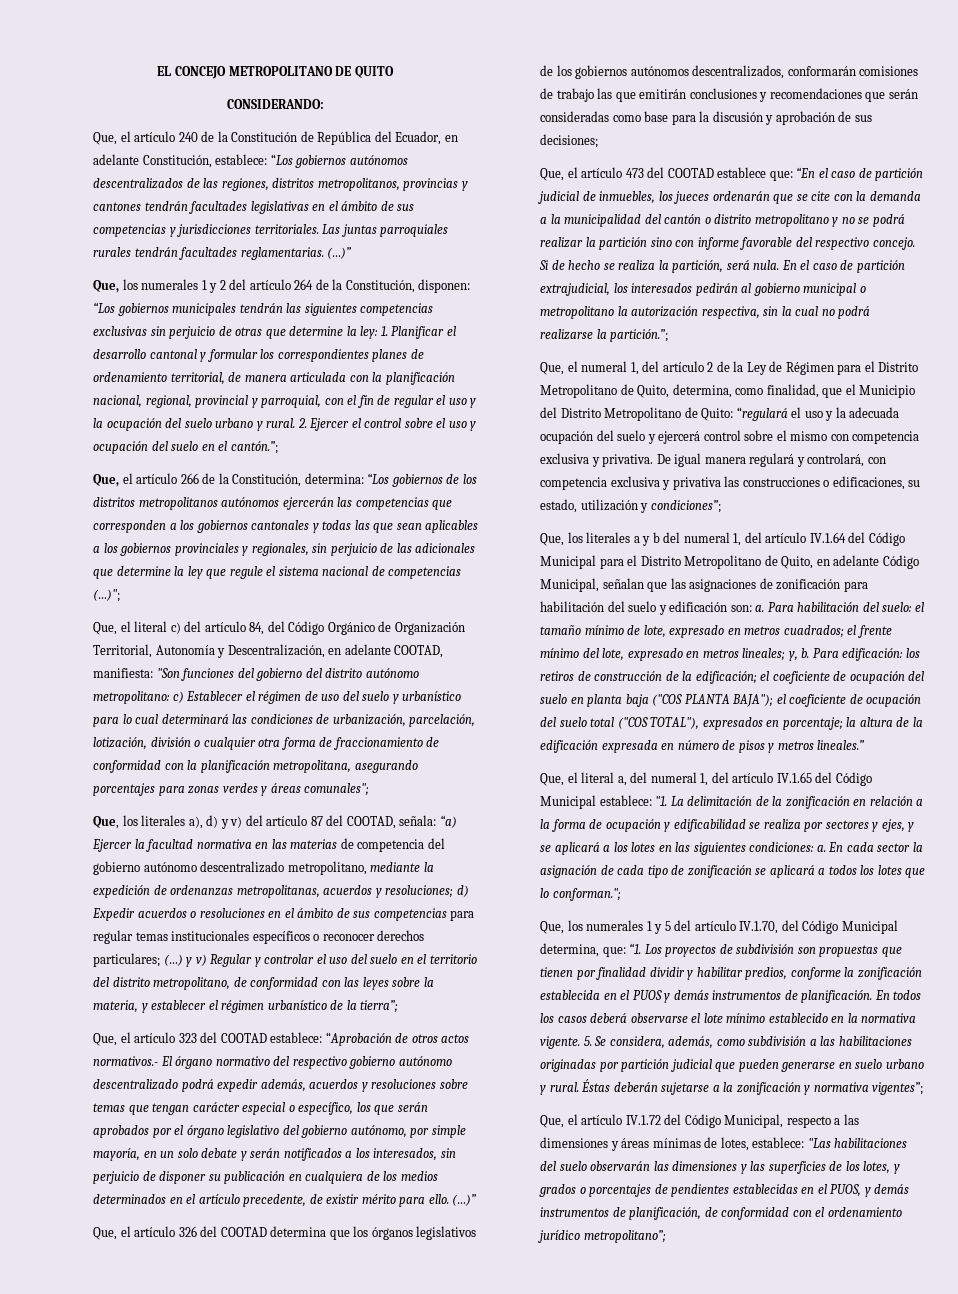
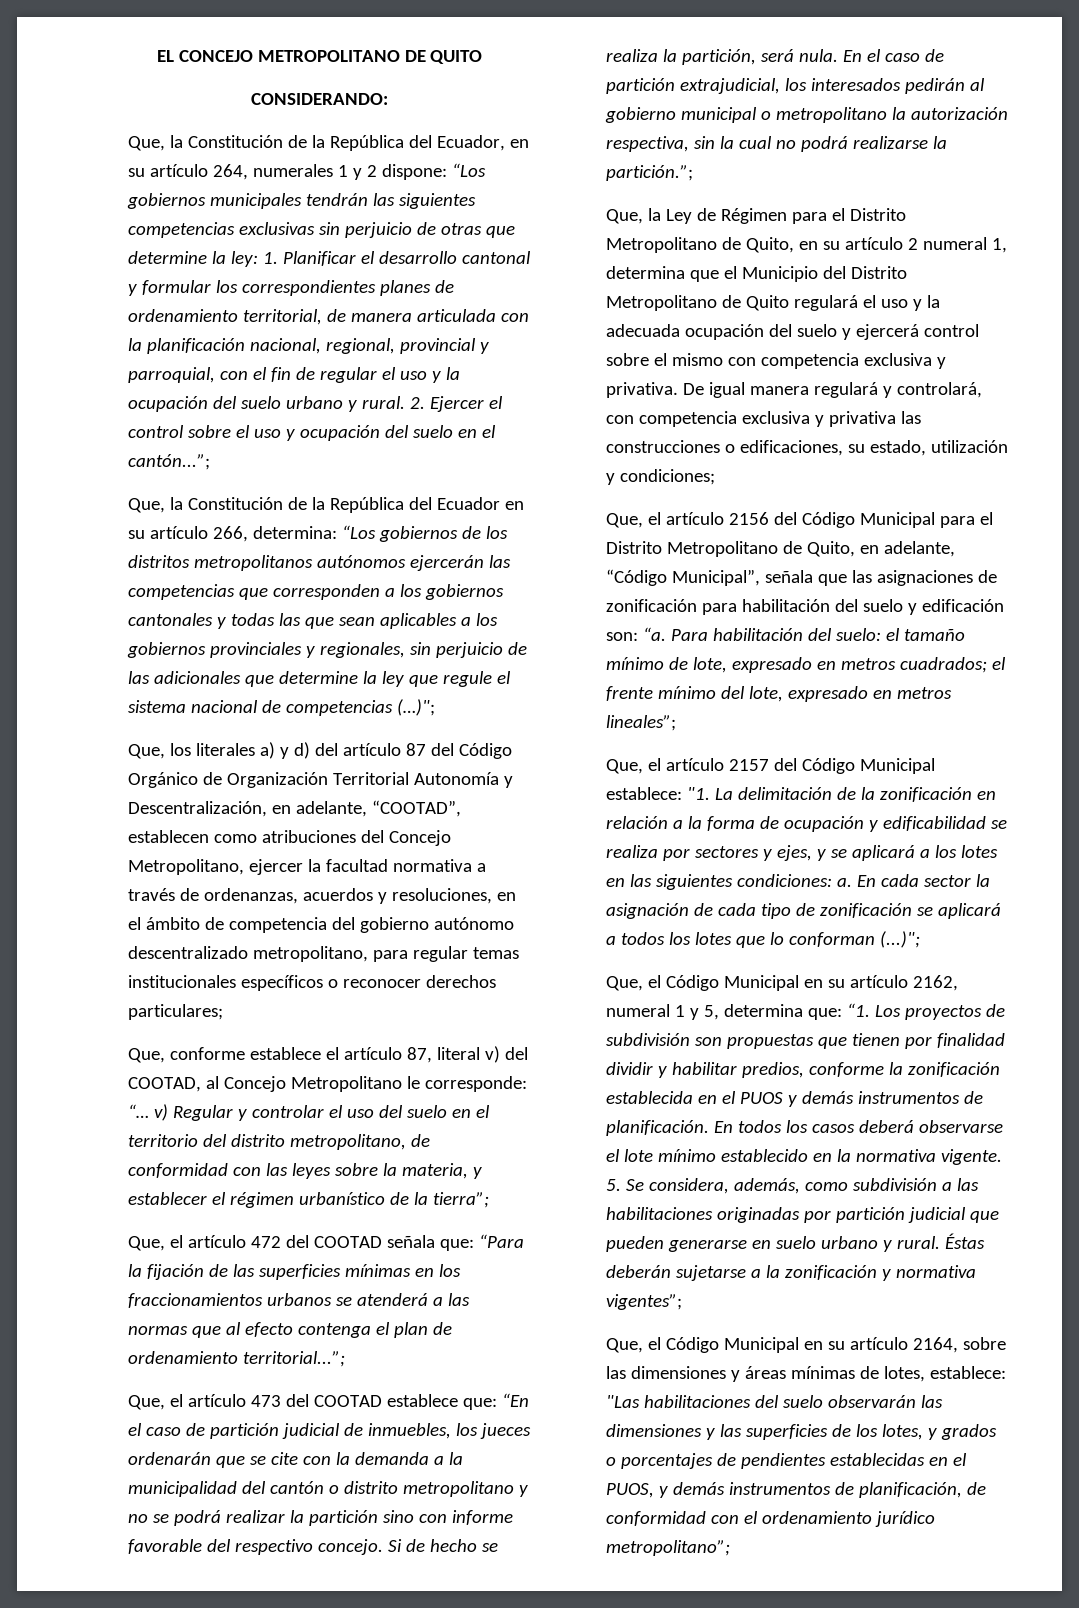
- Que, el artículo 240 de la Constitución de República del Ecuador, en adelante Constitución, establece: “Los gobiernos autónomos descentralizados de las regiones, distritos metropolitanos, provincias y cantones tendrán facultades legislativas en el ámbito de sus competencias y jurisdicciones territoriales. Las juntas parroquiales rurales tendrán facultades reglamentarias. (…)”
- Que, los numerales 1 y 2 del artículo 264 de la Constitución, disponen: “Los gobiernos municipales tendrán las siguientes competencias exclusivas sin perjuicio de otras que determine la ley: 1. Planificar el desarrollo cantonal y formular los correspondientes planes de ordenamiento territorial, de manera articulada con la planificación nacional, regional, provincial y parroquial, con el fin de regular el uso y la ocupación del suelo urbano y rural.
+ Que, la Constitución de la República del Ecuador, en su artículo 264, numerales 1 y 2 dispone: “Los gobiernos municipales tendrán las siguientes competencias exclusivas sin perjuicio de otras que determine la ley: 1. Planificar el desarrollo cantonal y formular los correspondientes planes de ordenamiento territorial, de manera articulada con la planificación nacional, regional, provincial y parroquial, con el fin de regular el uso y la ocupación del suelo urbano y rural.
- 2. Ejercer el control sobre el uso y ocupación del suelo en el cantón.”;
- Que, el artículo 266 de la Constitución, determina: “Los gobiernos de los distritos metropolitanos autónomos ejercerán las competencias que corresponden a los gobiernos cantonales y todas las que sean aplicables a los gobiernos provinciales y regionales, sin perjuicio de las adicionales que determine la ley que regule el sistema nacional de competencias (…)";
+ 2. Ejercer el control sobre el uso y ocupación del suelo en el cantón...”;
+ Que, la Constitución de la República del Ecuador en su artículo 266, determina: “Los gobiernos de los distritos metropolitanos autónomos ejercerán las competencias que corresponden a los gobiernos cantonales y todas las que sean aplicables a los gobiernos provinciales y regionales, sin perjuicio de las adicionales que determine la ley que regule el sistema nacional de competencias (…)";
- Que, el literal c) del artículo 84, del Código Orgánico de Organización Territorial, Autonomía y Descentralización, en adelante COOTAD, manifiesta: "Son funciones del gobierno del distrito autónomo metropolitano: c) Establecer el régimen de uso del suelo y urbanístico para lo cual determinará las condiciones de urbanización, parcelación, lotización, división o cualquier otra forma de fraccionamiento de conformidad con la planificación metropolitana, asegurando porcentajes para zonas verdes y áreas comunales";
- Que, los literales a), d) y v) del artículo 87 del COOTAD, señala: “a) Ejercer la facultad normativa en las materias de competencia del gobierno autónomo descentralizado metropolitano, mediante la expedición de ordenanzas metropolitanas, acuerdos y resoluciones; d) Expedir acuerdos o resoluciones en el ámbito de sus competencias para regular temas institucionales específicos o reconocer derechos particulares; (…) y v) Regular y controlar el uso del suelo en el territorio del distrito metropolitano, de conformidad con las leyes sobre la materia, y establecer el régimen urbanístico de la tierra”;
+ Que, los literales a) y d) del artículo 87 del Código Orgánico de Organización Territorial Autonomía y Descentralización, en adelante, “COOTAD”, establecen como atribuciones del Concejo Metropolitano, ejercer la facultad normativa a través de ordenanzas, acuerdos y resoluciones, en el ámbito de competencia del gobierno autónomo descentralizado metropolitano, para regular temas institucionales específicos o reconocer derechos particulares;
+ Que, conforme establece el artículo 87, literal v) del COOTAD, al Concejo Metropolitano le corresponde: “… v) Regular y controlar el uso del suelo en el territorio del distrito metropolitano, de conformidad con las leyes sobre la materia, y establecer el régimen urbanístico de la tierra”;
- Que, el artículo 323 del COOTAD establece: “Aprobación de otros actos normativos.- El órgano normativo del respectivo gobierno autónomo descentralizado podrá expedir además, acuerdos y resoluciones sobre temas que tengan carácter especial o específico, los que serán aprobados por el órgano legislativo del gobierno autónomo, por simple mayoría, en un solo debate y serán notificados a los interesados, sin perjuicio de disponer su publicación en cualquiera de los medios determinados en el artículo precedente, de existir mérito para ello. (…)”
- Que, el artículo 326 del COOTAD determina que los órganos legislativos de los gobiernos autónomos descentralizados, conformarán comisiones de trabajo las que emitirán conclusiones y recomendaciones que serán consideradas como base para la discusión y aprobación de sus decisiones;
+ Que, el artículo 472 del COOTAD señala que: “Para la fijación de las superficies mínimas en los fraccionamientos urbanos se atenderá a las normas que al efecto contenga el plan de ordenamiento territorial...”;
- Que, el numeral 1, del artículo 2 de la Ley de Régimen para el Distrito Metropolitano de Quito, determina, como finalidad, que el Municipio del Distrito Metropolitano de Quito: “regulará el uso y la adecuada ocupación del suelo y ejercerá control sobre el mismo con competencia exclusiva y privativa.
+ Que, la Ley de Régimen para el Distrito Metropolitano de Quito, en su artículo 2 numeral 1, determina que el Municipio del Distrito Metropolitano de Quito regulará el uso y la adecuada ocupación del suelo y ejercerá control sobre el mismo con competencia exclusiva y privativa.
- De igual manera regulará y controlará, con competencia exclusiva y privativa las construcciones o edificaciones, su estado, utilización y condiciones”;
- Que, los literales a y b del numeral 1, del artículo IV.1.64 del Código Municipal para el Distrito Metropolitano de Quito, en adelante Código Municipal, señalan que las asignaciones de zonificación para habilitación del suelo y edificación son: a.
+ De igual manera regulará y controlará, con competencia exclusiva y privativa las construcciones o edificaciones, su estado, utilización y condiciones;
+ Que, el artículo 2156 del Código Municipal para el Distrito Metropolitano de Quito, en adelante, “Código Municipal”, señala que las asignaciones de zonificación para habilitación del suelo y edificación son: “a.
- Para habilitación del suelo: el tamaño mínimo de lote, expresado en metros cuadrados; el frente mínimo del lote, expresado en metros lineales; y, b. Para edificación: los retiros de construcción de la edificación; el coeficiente de ocupación del suelo en planta baja ("COS PLANTA BAJA"); el coeficiente de ocupación del suelo total ("COS TOTAL"), expresados en porcentaje; la altura de la edificación expresada en número de pisos y metros lineales.”
- Que, el literal a, del numeral 1, del artículo IV.1.65 del Código Municipal establece: "1. La delimitación de la zonificación en relación a la forma de ocupación y edificabilidad se realiza por sectores y ejes, y se aplicará a los lotes en las siguientes condiciones: a.
+ Para habilitación del suelo: el tamaño mínimo de lote, expresado en metros cuadrados; el frente mínimo del lote, expresado en metros lineales”;
+ Que, el artículo 2157 del Código Municipal establece: "1. La delimitación de la zonificación en relación a la forma de ocupación y edificabilidad se realiza por sectores y ejes, y se aplicará a los lotes en las siguientes condiciones: a.
- En cada sector la asignación de cada tipo de zonificación se aplicará a todos los lotes que lo conforman.";
- Que, los numerales 1 y 5 del artículo IV.1.70, del Código Municipal determina, que: “1. Los proyectos de subdivisión son propuestas que tienen por finalidad dividir y habilitar predios, conforme la zonificación establecida en el PUOS y demás instrumentos de planificación.
+ En cada sector la asignación de cada tipo de zonificación se aplicará a todos los lotes que lo conforman (...)";
+ Que, el Código Municipal en su artículo 2162, numeral 1 y 5, determina que: “1. Los proyectos de subdivisión son propuestas que tienen por finalidad dividir y habilitar predios, conforme la zonificación establecida en el PUOS y demás instrumentos de planificación.
- Que, el artículo IV.1.72 del Código Municipal, respecto a las dimensiones y áreas mínimas de lotes, establece: "Las habilitaciones del suelo observarán las dimensiones y las superficies de los lotes, y grados o porcentajes de pendientes establecidas en el PUOS, y demás instrumentos de planificación, de conformidad con el ordenamiento jurídico metropolitano”;
+ Que, el Código Municipal en su artículo 2164, sobre las dimensiones y áreas mínimas de lotes, establece: "Las habilitaciones del suelo observarán las dimensiones y las superficies de los lotes, y grados o porcentajes de pendientes establecidas en el PUOS, y demás instrumentos de planificación, de conformidad con el ordenamiento jurídico metropolitano”;

